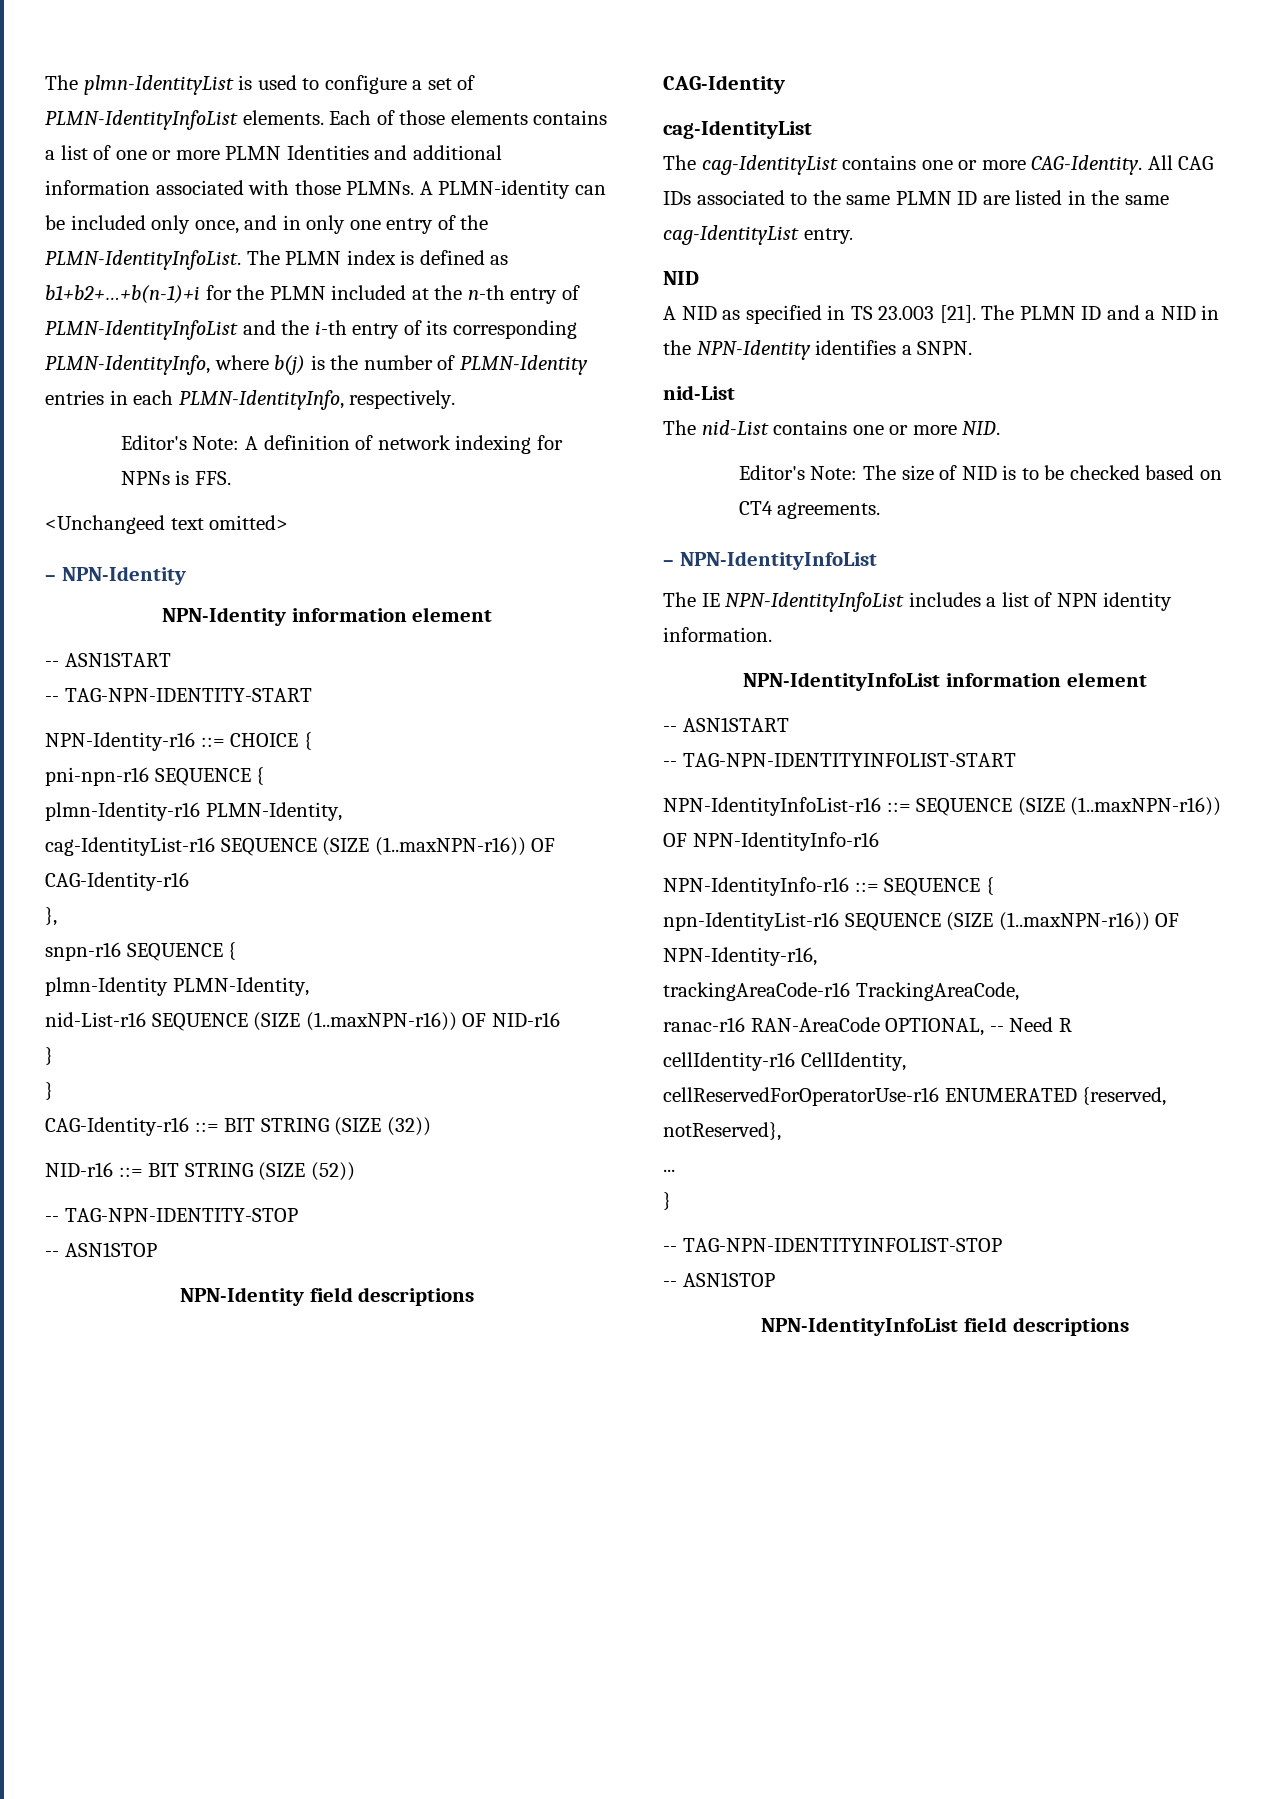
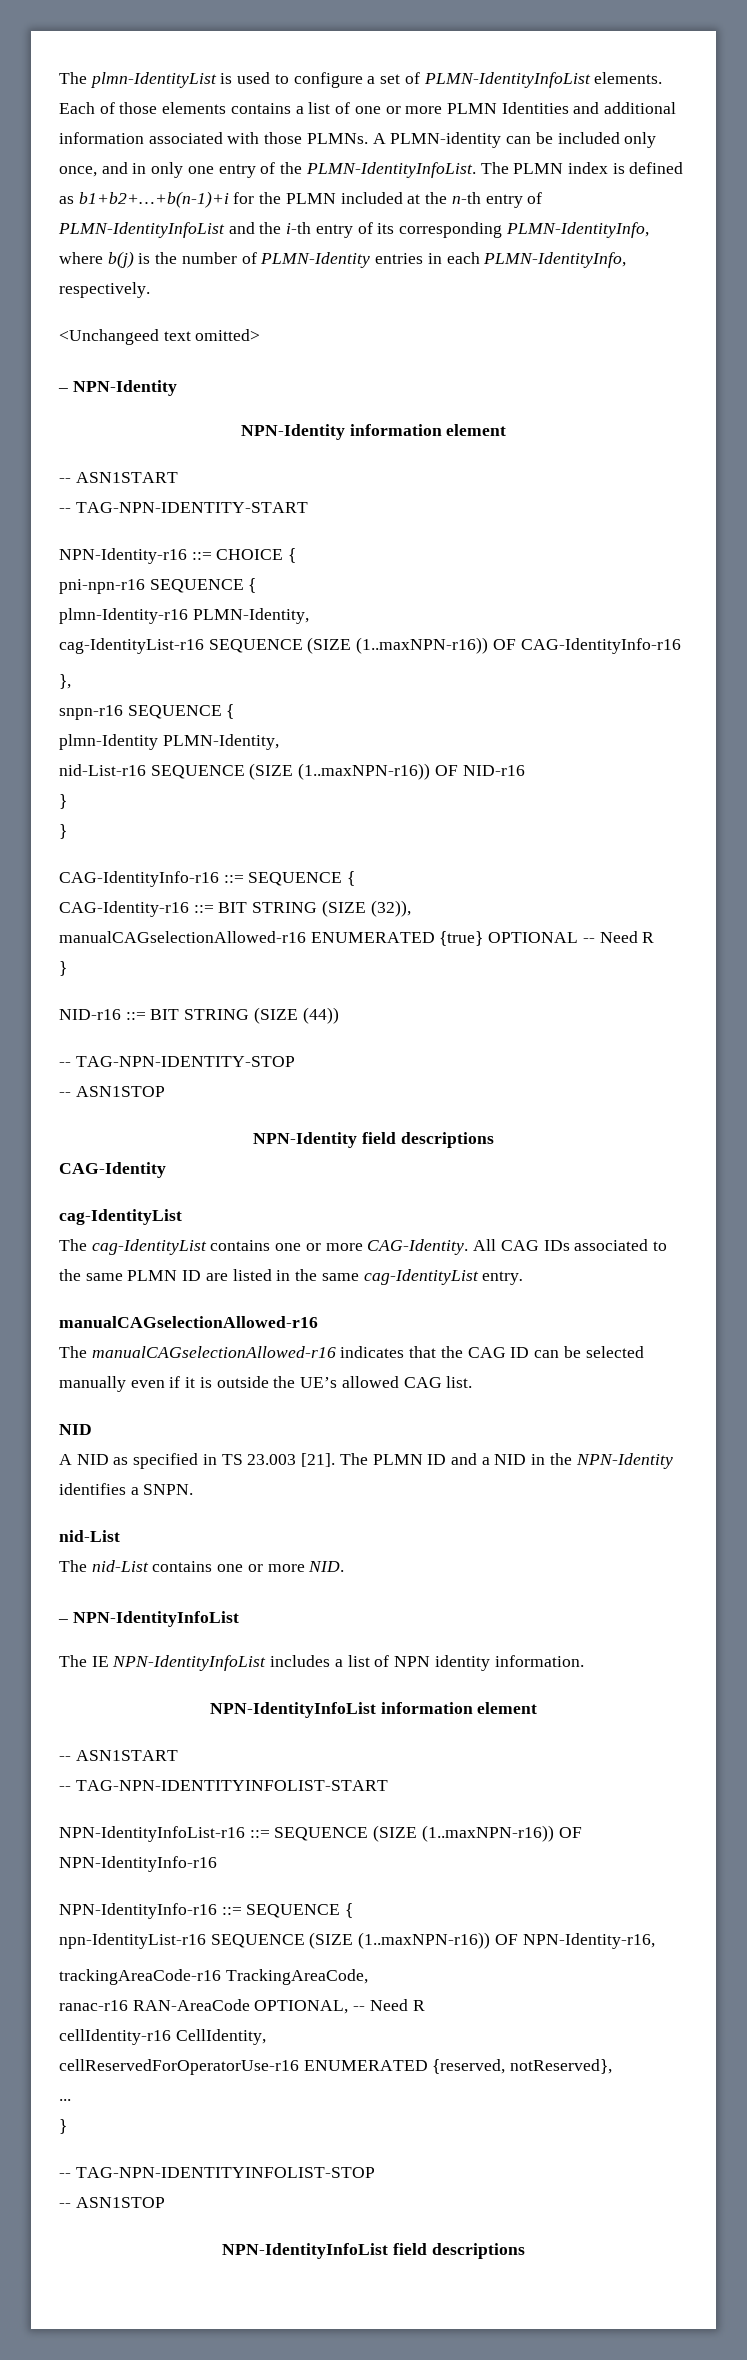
- Editor's Note: A definition of network indexing for NPNs is FFS.
- cag-IdentityList-r16 SEQUENCE (SIZE (1..maxNPN-r16)) OF CAG-Identity-r16
+ cag-IdentityList-r16 SEQUENCE (SIZE (1..maxNPN-r16)) OF CAG-IdentityInfo-r16
+ CAG-IdentityInfo-r16 ::= SEQUENCE {
- CAG-Identity-r16 ::= BIT STRING (SIZE (32))
+ CAG-Identity-r16 ::= BIT STRING (SIZE (32)),
+ manualCAGselectionAllowed-r16 ENUMERATED {true} OPTIONAL -- Need R
+ }
- NID-r16 ::= BIT STRING (SIZE (52))
+ NID-r16 ::= BIT STRING (SIZE (44))
  All CAG IDs associated to the same PLMN ID are listed in the same cag-IdentityList entry.
+ manualCAGselectionAllowed-r16
+ The manualCAGselectionAllowed-r16 indicates that the CAG ID can be selected manually even if it is outside the UE’s allowed CAG list.
- Editor's Note: The size of NID is to be checked based on CT4 agreements.

